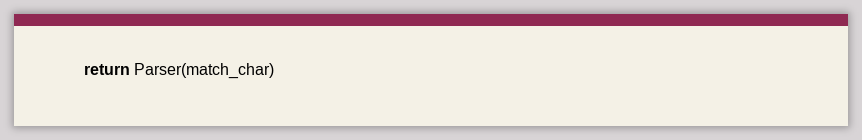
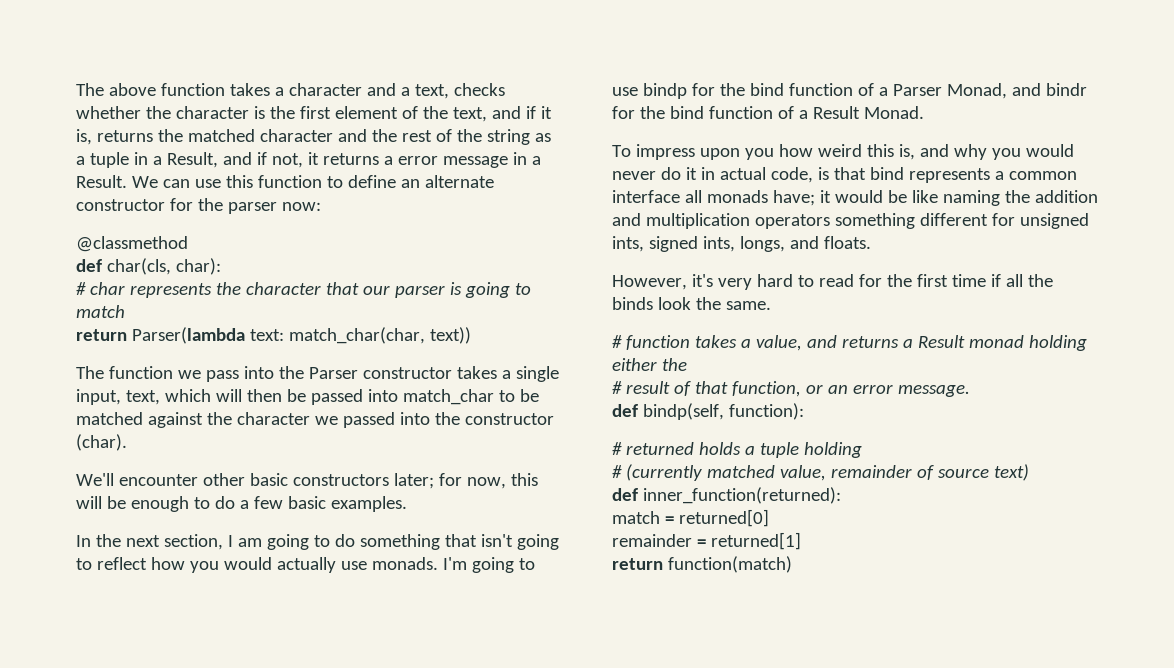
- return Parser(match_char)
+ The above function takes a character and a text, checks whether the character is the first element of the text, and if it is, returns the matched character and the rest of the string as a tuple in a Result, and if not, it returns a error message in a Result. We can use this function to define an alternate constructor for the parser now:
+ @classmethod
+ def char(cls, char):
+ # char represents the character that our parser is going to match
+ return Parser(lambda text: match_char(char, text))
+ The function we pass into the Parser constructor takes a single input, text, which will then be passed into match_char to be matched against the character we passed into the constructor (char).
+ We'll encounter other basic constructors later; for now, this will be enough to do a few basic examples.
+ In the next section, I am going to do something that isn't going to reflect how you would actually use monads. I'm going to use bindp for the bind function of a Parser Monad, and bindr for the bind function of a Result Monad.
+ To impress upon you how weird this is, and why you would never do it in actual code, is that bind represents a common interface all monads have; it would be like naming the addition and multiplication operators something different for unsigned ints, signed ints, longs, and floats.
+ However, it's very hard to read for the first time if all the binds look the same.
+ # function takes a value, and returns a Result monad holding either the
+ # result of that function, or an error message.
+ def bindp(self, function):
+ # returned holds a tuple holding
+ # (currently matched value, remainder of source text)
+ def inner_function(returned):
+ match = returned[0]
+ remainder = returned[1]
+ return function(match)

